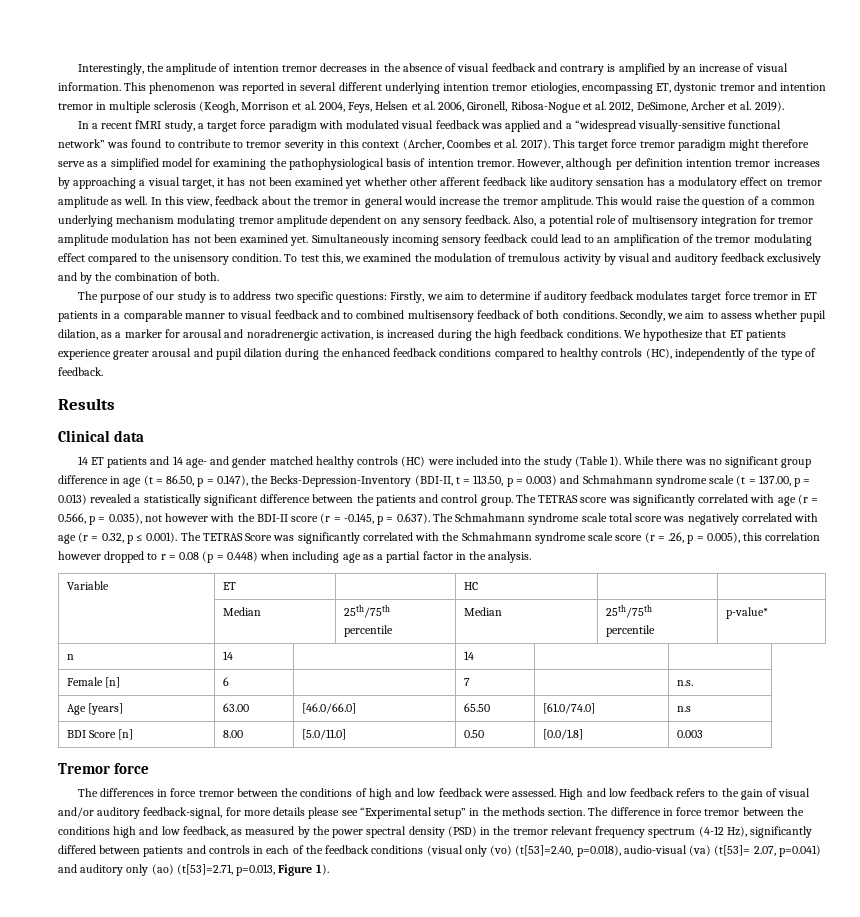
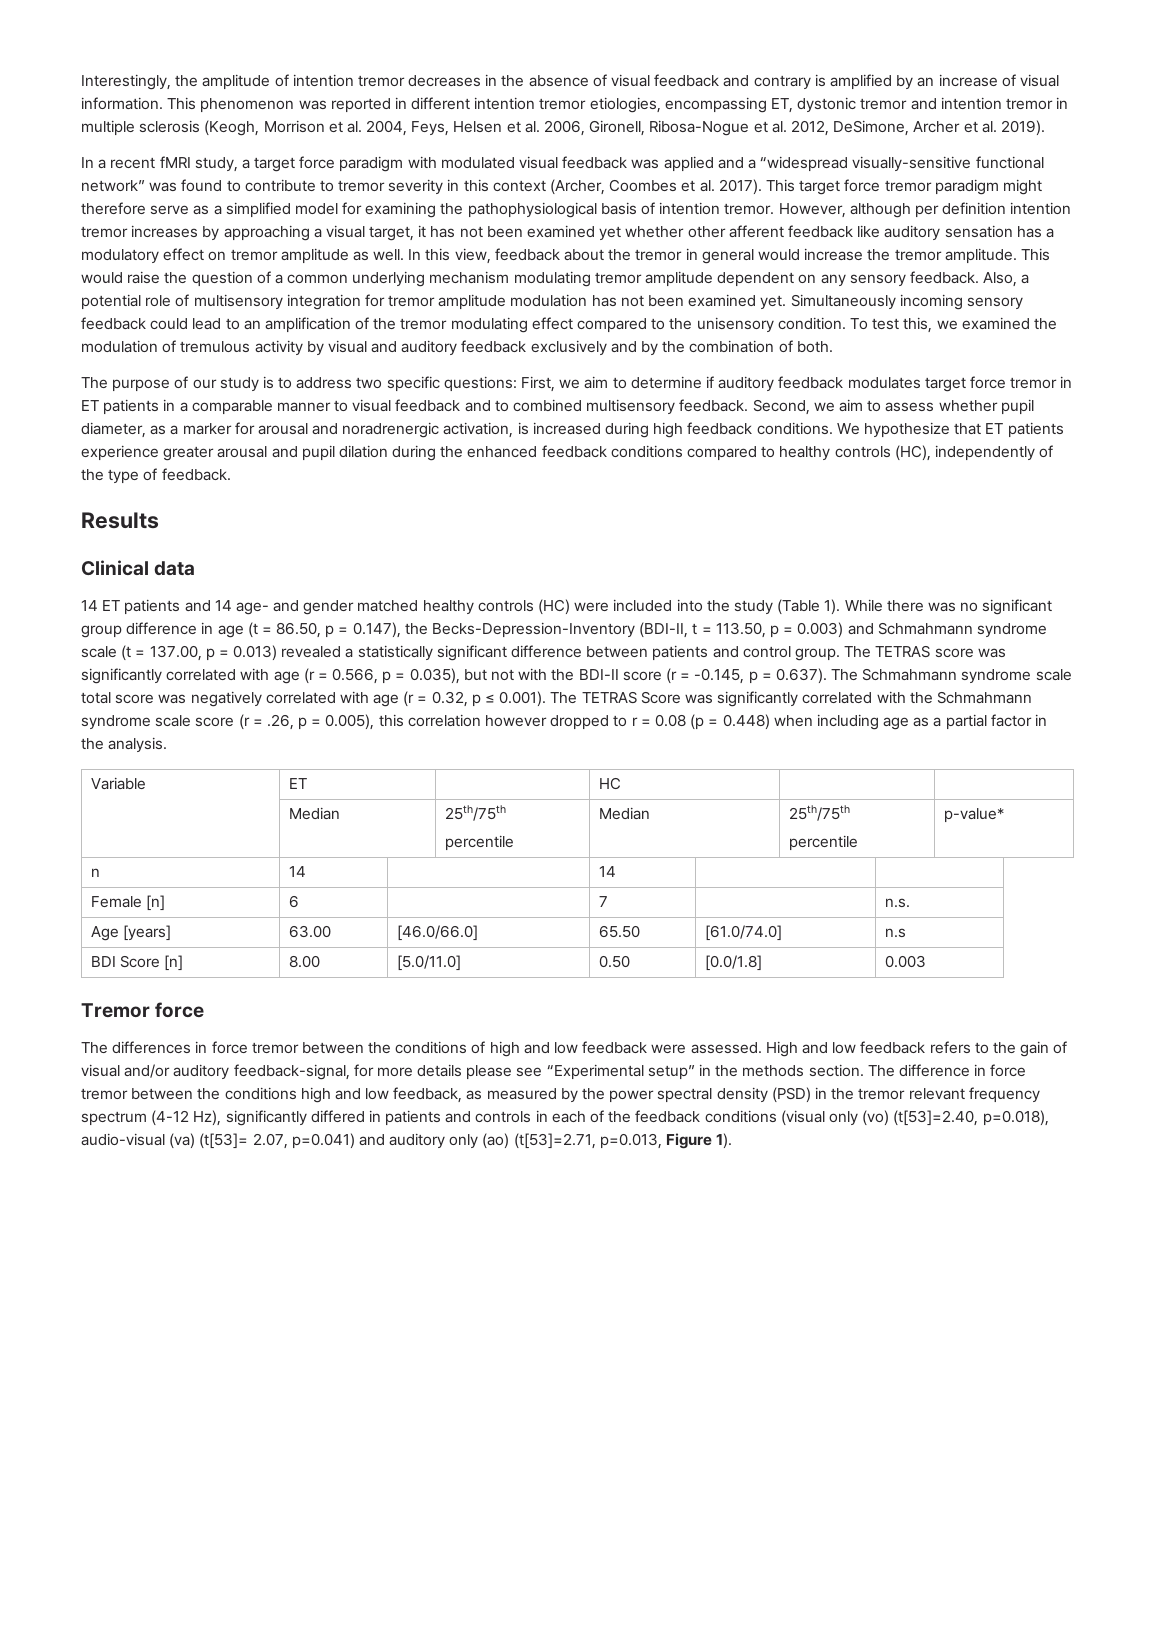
- This phenomenon was reported in several different underlying intention tremor etiologies, encompassing ET, dystonic tremor and intention tremor in multiple sclerosis (Keogh, Morrison et al. 2004, Feys, Helsen et al. 2006, Gironell, Ribosa-Nogue et al. 2012, DeSimone, Archer et al. 2019).
+ This phenomenon was reported in different intention tremor etiologies, encompassing ET, dystonic tremor and intention tremor in multiple sclerosis (Keogh, Morrison et al. 2004, Feys, Helsen et al. 2006, Gironell, Ribosa-Nogue et al. 2012, DeSimone, Archer et al. 2019).
- The purpose of our study is to address two specific questions: Firstly, we aim to determine if auditory feedback modulates target force tremor in ET patients in a comparable manner to visual feedback and to combined multisensory feedback of both conditions. Secondly, we aim to assess whether pupil dilation, as a marker for arousal and noradrenergic activation, is increased during the high feedback conditions.
+ The purpose of our study is to address two specific questions: First, we aim to determine if auditory feedback modulates target force tremor in ET patients in a comparable manner to visual feedback and to combined multisensory feedback. Second, we aim to assess whether pupil diameter, as a marker for arousal and noradrenergic activation, is increased during high feedback conditions.
- While there was no significant group difference in age (t = 86.50, p = 0.147), the Becks-Depression-Inventory (BDI-II, t = 113.50, p = 0.003) and Schmahmann syndrome scale (t = 137.00, p = 0.013) revealed a statistically significant difference between the patients and control group.
+ While there was no significant group difference in age (t = 86.50, p = 0.147), the Becks-Depression-Inventory (BDI-II, t = 113.50, p = 0.003) and Schmahmann syndrome scale (t = 137.00, p = 0.013) revealed a statistically significant difference between patients and control group.
- The TETRAS score was significantly correlated with age (r = 0.566, p = 0.035), not however with the BDI-II score (r = -0.145, p = 0.637). The Schmahmann syndrome scale total score was negatively correlated with age (r = 0.32, p ≤ 0.001). The TETRAS Score was significantly correlated with the Schmahmann syndrome scale score (r = .26, p = 0.005), this correlation however dropped to r = 0.08 (p = 0.448) when including age as a partial factor in the analysis.
+ The TETRAS score was significantly correlated with age (r = 0.566, p = 0.035), but not with the BDI-II score (r = -0.145, p = 0.637). The Schmahmann syndrome scale total score was negatively correlated with age (r = 0.32, p ≤ 0.001). The TETRAS Score was significantly correlated with the Schmahmann syndrome scale score (r = .26, p = 0.005), this correlation however dropped to r = 0.08 (p = 0.448) when including age as a partial factor in the analysis.
- The difference in force tremor between the conditions high and low feedback, as measured by the power spectral density (PSD) in the tremor relevant frequency spectrum (4-12 Hz), significantly differed between patients and controls in each of the feedback conditions (visual only (vo) (t[53]=2.40, p=0.018), audio-visual (va) (t[53]= 2.07, p=0.041) and auditory only (ao) (t[53]=2.71, p=0.013, Figure 1).
+ The difference in force tremor between the conditions high and low feedback, as measured by the power spectral density (PSD) in the tremor relevant frequency spectrum (4-12 Hz), significantly differed in patients and controls in each of the feedback conditions (visual only (vo) (t[53]=2.40, p=0.018), audio-visual (va) (t[53]= 2.07, p=0.041) and auditory only (ao) (t[53]=2.71, p=0.013, Figure 1).

